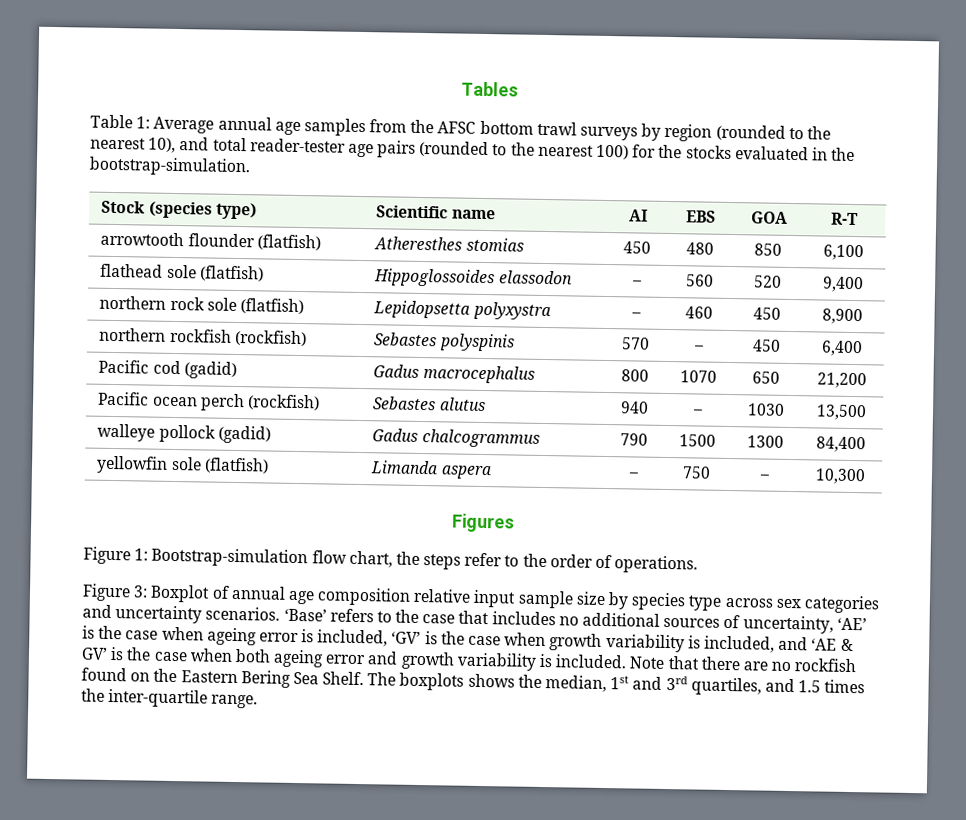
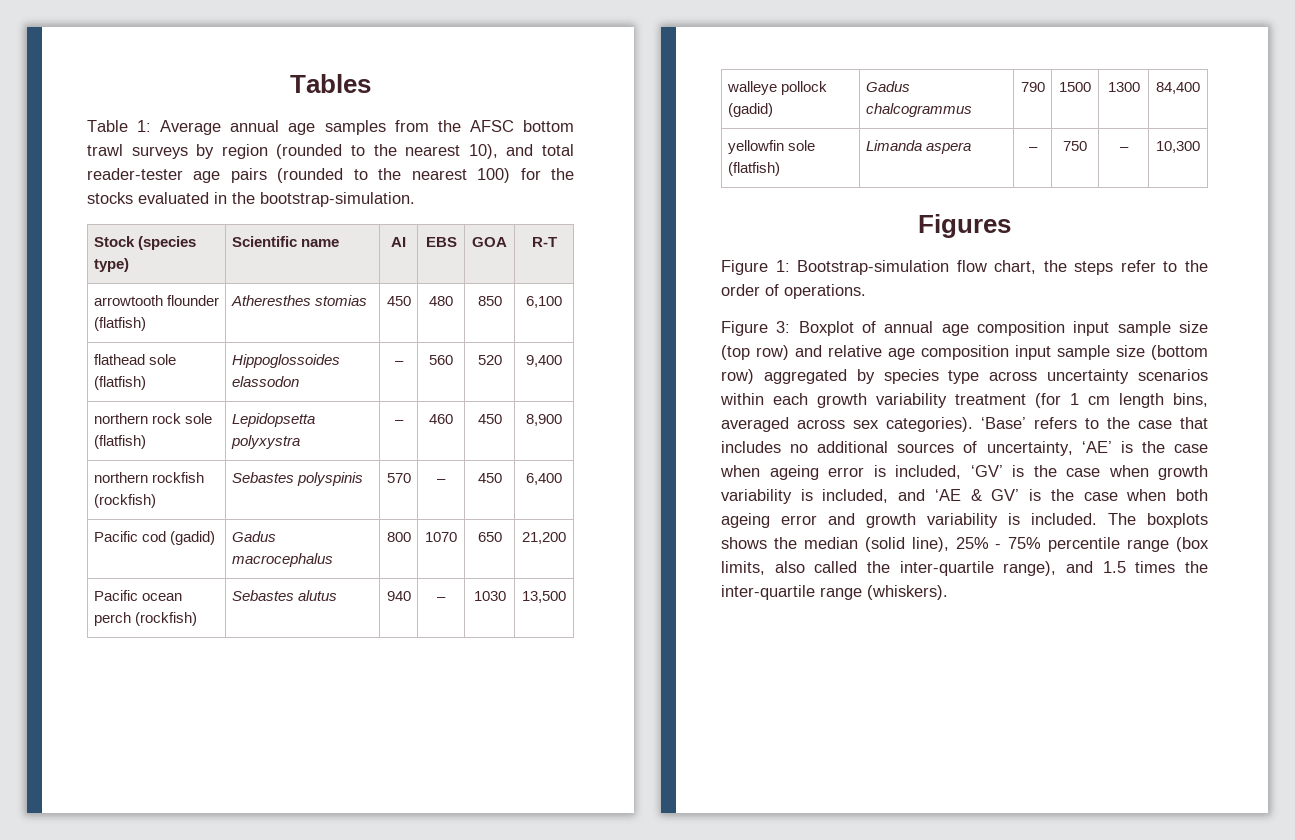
- Figure 3: Boxplot of annual age composition relative input sample size by species type across sex categories and uncertainty scenarios.
+ Figure 3: Boxplot of annual age composition input sample size (top row) and relative age composition input sample size (bottom row) aggregated by species type across uncertainty scenarios within each growth variability treatment (for 1 cm length bins, averaged across sex categories).
- Note that there are no rockfish found on the Eastern Bering Sea Shelf. The boxplots shows the median, 1st and 3rd quartiles, and 1.5 times the inter-quartile range.
+ The boxplots shows the median (solid line), 25% - 75% percentile range (box limits, also called the inter-quartile range), and 1.5 times the inter-quartile range (whiskers).

